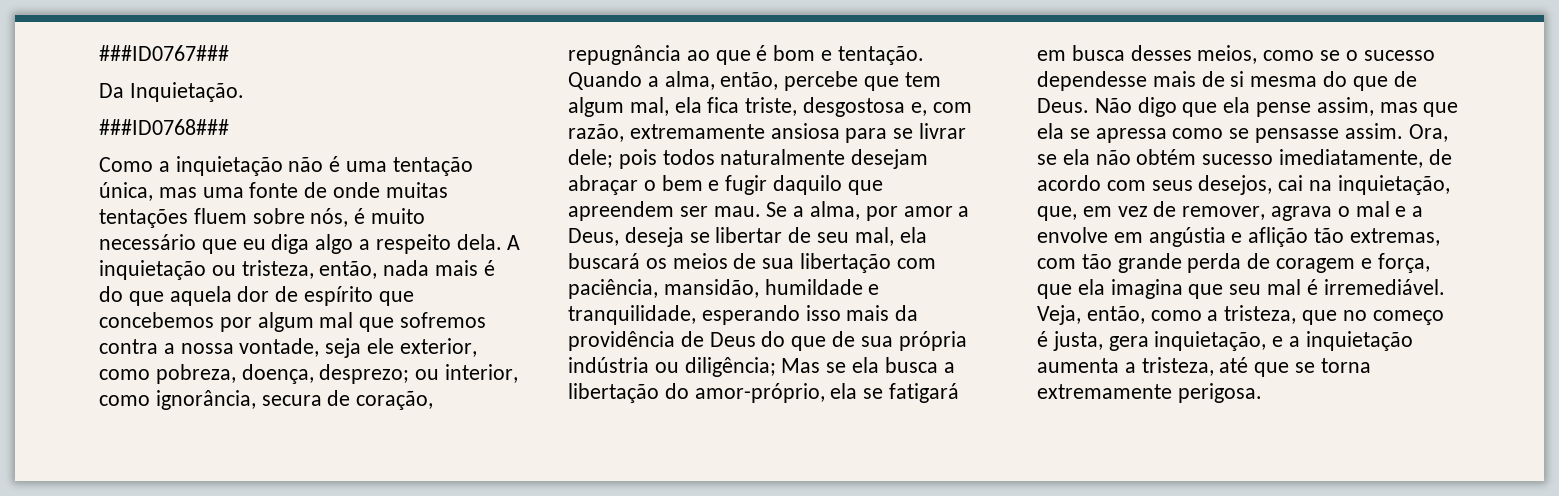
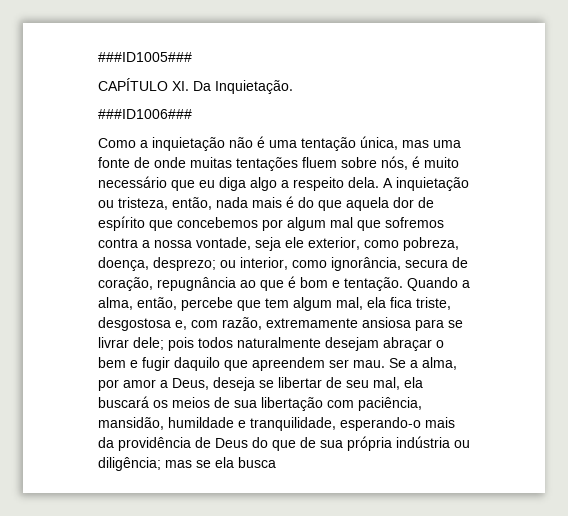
- ###ID0767###
- Da Inquietação.
+ ###ID1005###
+ CAPÍTULO XI. Da Inquietação.
- ###ID0768###
+ ###ID1006###
- Se a alma, por amor a Deus, deseja se libertar de seu mal, ela buscará os meios de sua libertação com paciência, mansidão, humildade e tranquilidade, esperando isso mais da providência de Deus do que de sua própria indústria ou diligência; Mas se ela busca a libertação do amor-próprio, ela se fatigará em busca desses meios, como se o sucesso dependesse mais de si mesma do que de Deus. Não digo que ela pense assim, mas que ela se apressa como se pensasse assim. Ora, se ela não obtém sucesso imediatamente, de acordo com seus desejos, cai na inquietação, que, em vez de remover, agrava o mal e a envolve em angústia e aflição tão extremas, com tão grande perda de coragem e força, que ela imagina que seu mal é irremediável. Veja, então, como a tristeza, que no começo é justa, gera inquietação, e a inquietação aumenta a tristeza, até que se torna extremamente perigosa.
+ Se a alma, por amor a Deus, deseja se libertar de seu mal, ela buscará os meios de sua libertação com paciência, mansidão, humildade e tranquilidade, esperando-o mais da providência de Deus do que de sua própria indústria ou diligência; mas se ela busca

